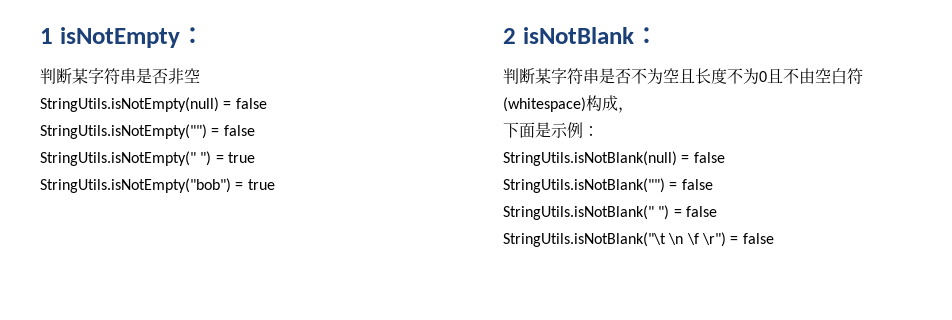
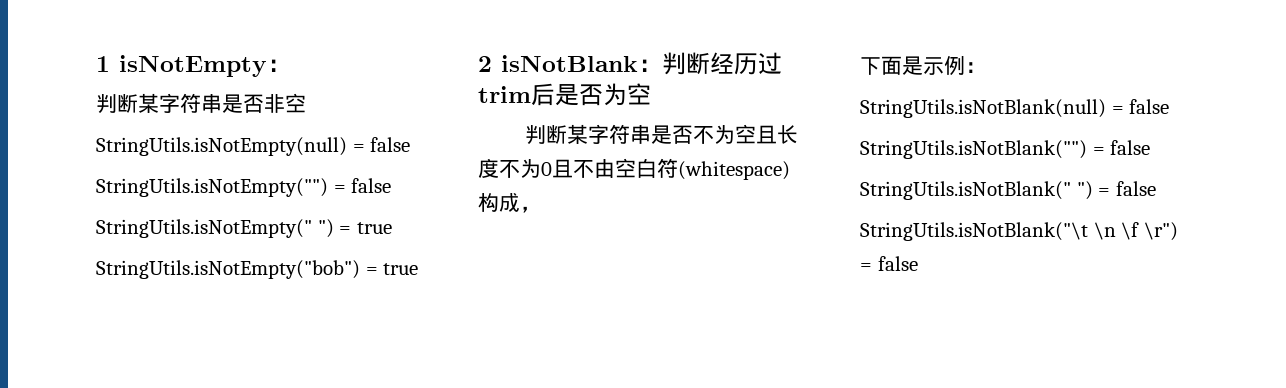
- 2 isNotBlank：
+ 2 isNotBlank：判断经历过trim后是否为空

